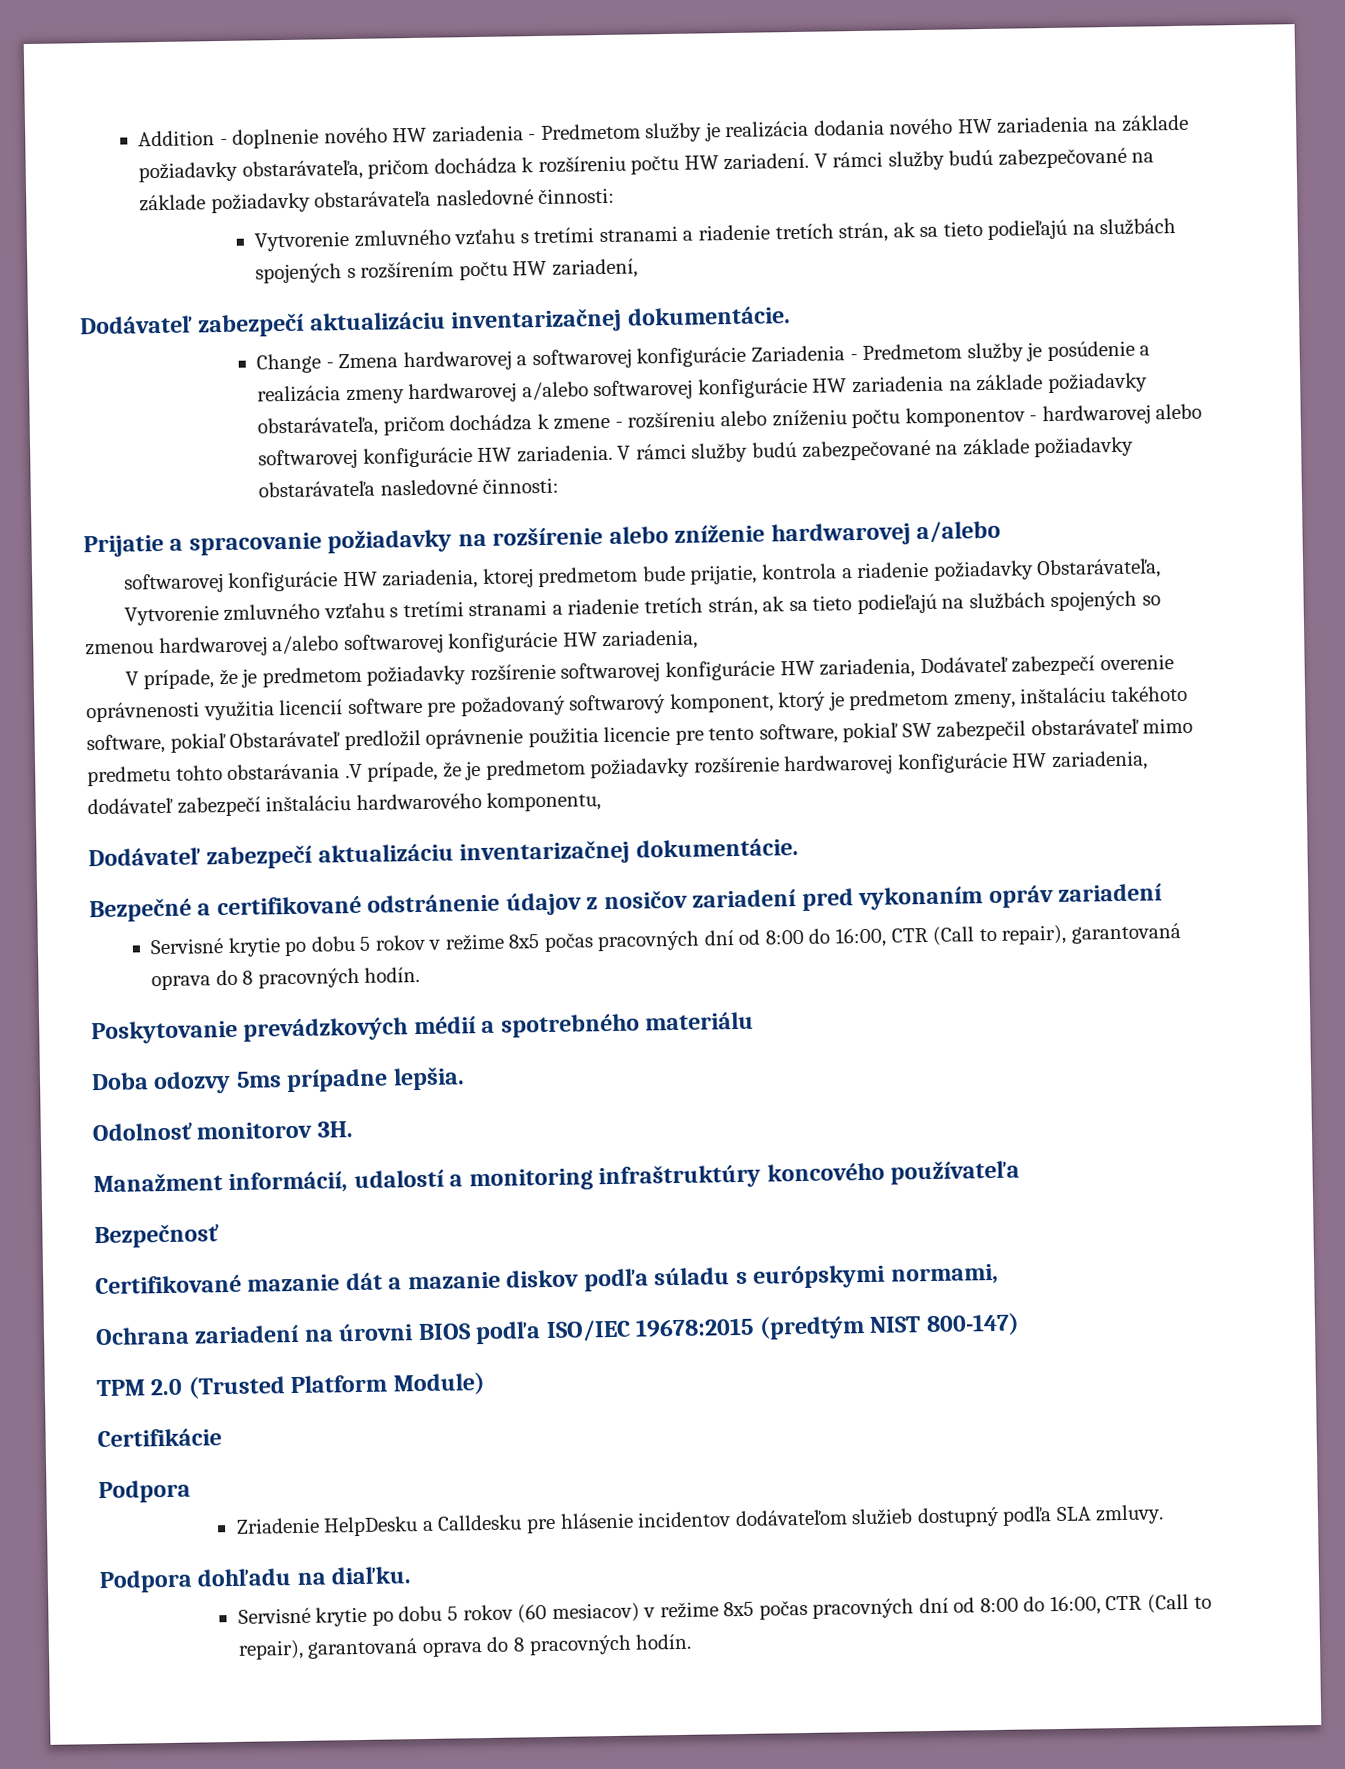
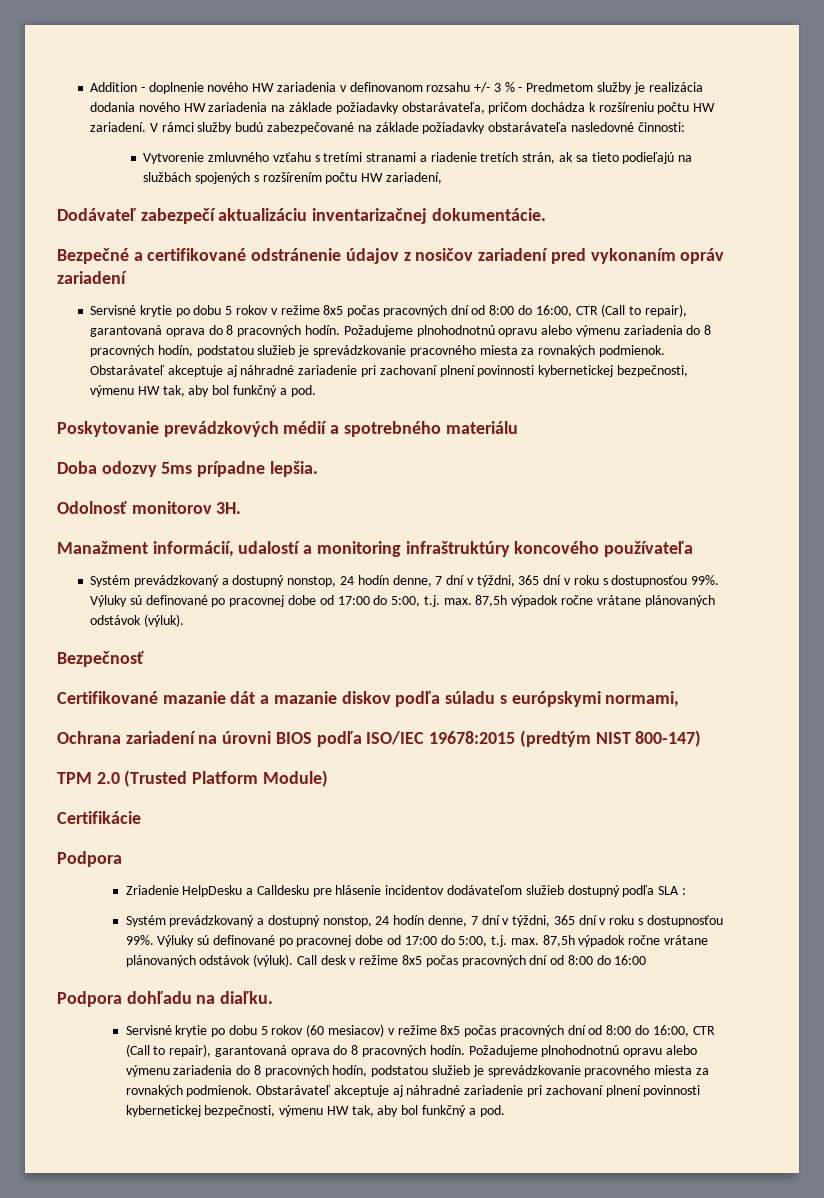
- Addition - doplnenie nového HW zariadenia - Predmetom služby je realizácia dodania nového HW zariadenia na základe požiadavky obstarávateľa, pričom dochádza k rozšíreniu počtu HW zariadení.
+ Addition - doplnenie nového HW zariadenia v definovanom rozsahu +/- 3 % - Predmetom služby je realizácia dodania nového HW zariadenia na základe požiadavky obstarávateľa, pričom dochádza k rozšíreniu počtu HW zariadení.
- Change - Zmena hardwarovej a softwarovej konfigurácie Zariadenia - Predmetom služby je posúdenie a realizácia zmeny hardwarovej a/alebo softwarovej konfigurácie HW zariadenia na základe požiadavky obstarávateľa, pričom dochádza k zmene - rozšíreniu alebo zníženiu počtu komponentov - hardwarovej alebo softwarovej konfigurácie HW zariadenia. V rámci služby budú zabezpečované na základe požiadavky obstarávateľa nasledovné činnosti:
- Prijatie a spracovanie požiadavky na rozšírenie alebo zníženie hardwarovej a/alebo
- softwarovej konfigurácie HW zariadenia, ktorej predmetom bude prijatie, kontrola a riadenie požiadavky Obstarávateľa,
- Vytvorenie zmluvného vzťahu s tretími stranami a riadenie tretích strán, ak sa tieto podieľajú na službách spojených so zmenou hardwarovej a/alebo softwarovej konfigurácie HW zariadenia,
- V prípade, že je predmetom požiadavky rozšírenie softwarovej konfigurácie HW zariadenia, Dodávateľ zabezpečí overenie oprávnenosti využitia licencií software pre požadovaný softwarový komponent, ktorý je predmetom zmeny, inštaláciu takéhoto software, pokiaľ Obstarávateľ predložil oprávnenie použitia licencie pre tento software, pokiaľ SW zabezpečil obstarávateľ mimo predmetu tohto obstarávania .V prípade, že je predmetom požiadavky rozšírenie hardwarovej konfigurácie HW zariadenia, dodávateľ zabezpečí inštaláciu hardwarového komponentu,
- Dodávateľ zabezpečí aktualizáciu inventarizačnej dokumentácie.
- Servisné krytie po dobu 5 rokov v režime 8x5 počas pracovných dní od 8:00 do 16:00, CTR (Call to repair), garantovaná oprava do 8 pracovných hodín.
+ Servisné krytie po dobu 5 rokov v režime 8x5 počas pracovných dní od 8:00 do 16:00, CTR (Call to repair), garantovaná oprava do 8 pracovných hodín. Požadujeme plnohodnotnú opravu alebo výmenu zariadenia do 8 pracovných hodín, podstatou služieb je sprevádzkovanie pracovného miesta za rovnakých podmienok. Obstarávateľ akceptuje aj náhradné zariadenie pri zachovaní plnení povinnosti kybernetickej bezpečnosti, výmenu HW tak, aby bol funkčný a pod.
  Manažment informácií, udalostí a monitoring infraštruktúry koncového používateľa
+ Systém prevádzkovaný a dostupný nonstop, 24 hodín denne, 7 dní v týždni, 365 dní v roku s dostupnosťou 99%. Výluky sú definované po pracovnej dobe od 17:00 do 5:00, t.j. max. 87,5h výpadok ročne vrátane plánovaných odstávok (výluk).
- Zriadenie HelpDesku a Calldesku pre hlásenie incidentov dodávateľom služieb dostupný podľa SLA zmluvy.
+ Zriadenie HelpDesku a Calldesku pre hlásenie incidentov dodávateľom služieb dostupný podľa SLA :
+ Systém prevádzkovaný a dostupný nonstop, 24 hodín denne, 7 dní v týždni, 365 dní v roku s dostupnosťou 99%. Výluky sú definované po pracovnej dobe od 17:00 do 5:00, t.j. max. 87,5h výpadok ročne vrátane plánovaných odstávok (výluk). Call desk v režime 8x5 počas pracovných dní od 8:00 do 16:00
- Servisné krytie po dobu 5 rokov (60 mesiacov) v režime 8x5 počas pracovných dní od 8:00 do 16:00, CTR (Call to repair), garantovaná oprava do 8 pracovných hodín.
+ Servisné krytie po dobu 5 rokov (60 mesiacov) v režime 8x5 počas pracovných dní od 8:00 do 16:00, CTR (Call to repair), garantovaná oprava do 8 pracovných hodín. Požadujeme plnohodnotnú opravu alebo výmenu zariadenia do 8 pracovných hodín, podstatou služieb je sprevádzkovanie pracovného miesta za rovnakých podmienok. Obstarávateľ akceptuje aj náhradné zariadenie pri zachovaní plnení povinnosti kybernetickej bezpečnosti, výmenu HW tak, aby bol funkčný a pod.

